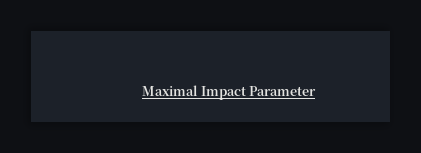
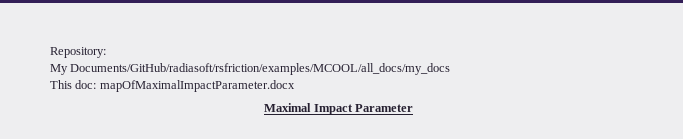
+ Repository:
+ My Documents/GitHub/radiasoft/rsfriction/examples/MCOOL/all_docs/my_docs
+ This doc: mapOfMaximalImpactParameter.docx

